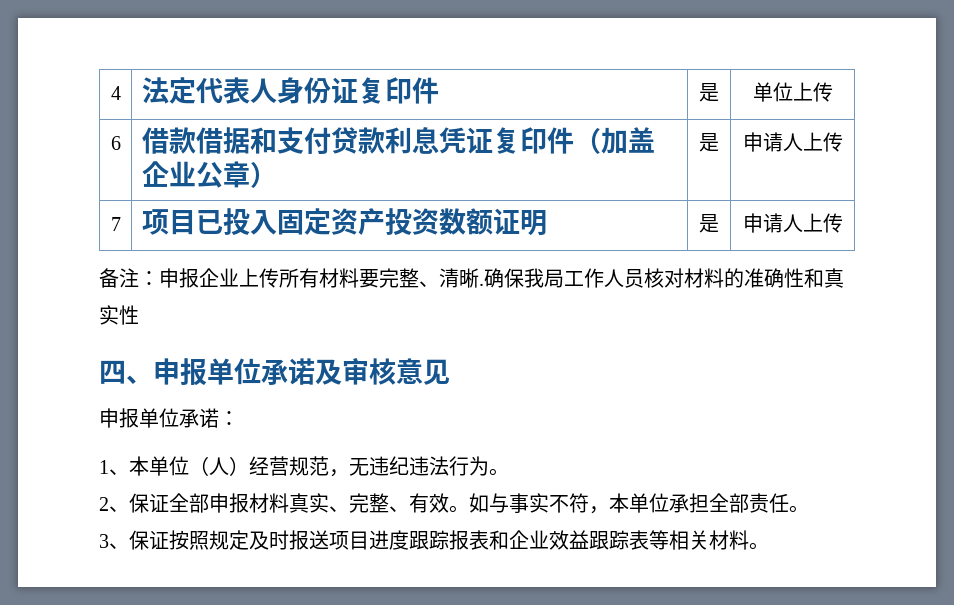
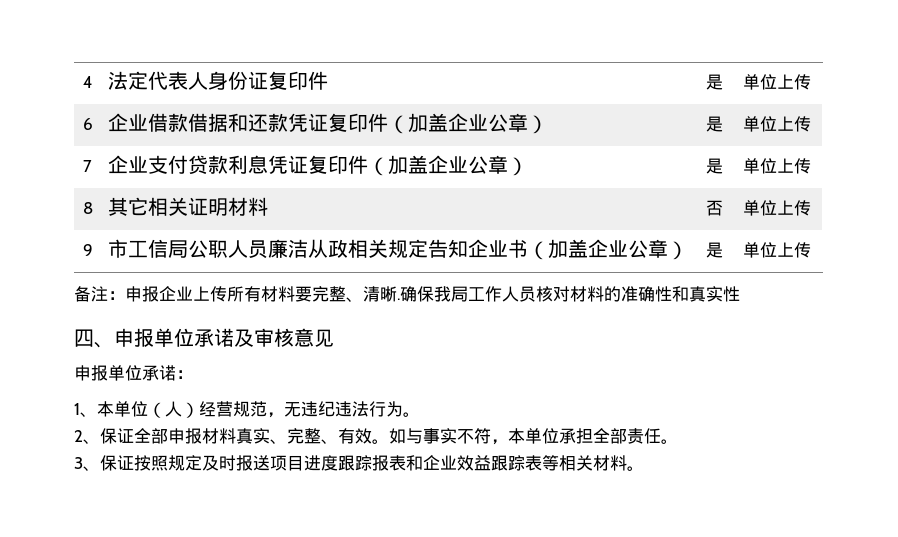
- 6 | 借款借据和支付贷款利息凭证复印件（加盖企业公章） | 是 | 申请人上传
- 7 | 项目已投入固定资产投资数额证明 | 是 | 申请人上传
+ 6 | 企业借款借据和还款凭证复印件（加盖企业公章） | 是 | 单位上传
+ 7 | 企业支付贷款利息凭证复印件（加盖企业公章） | 是 | 单位上传
+ 8 | 其它相关证明材料 | 否 | 单位上传
+ 9 | 市工信局公职人员廉洁从政相关规定告知企业书（加盖企业公章） | 是 | 单位上传

